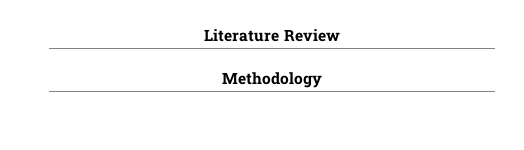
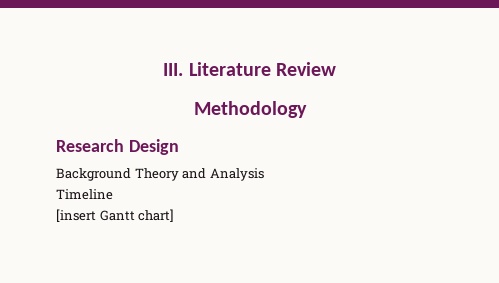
- Literature Review
+ III. Literature Review
+ Research Design
+ Background Theory and Analysis
+ Timeline
+ [insert Gantt chart]

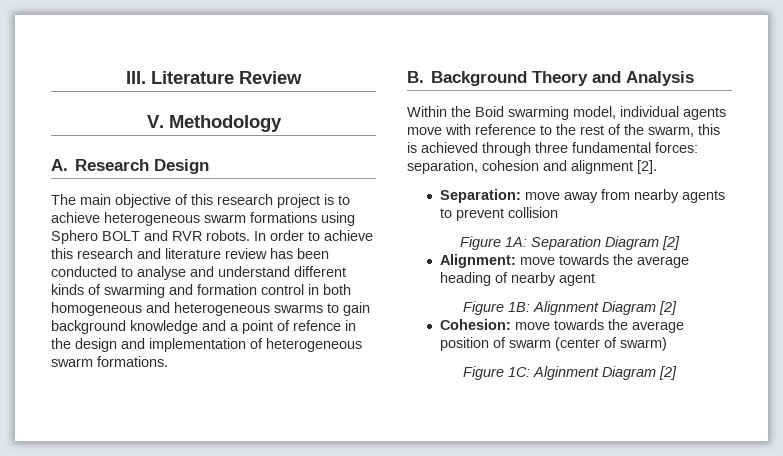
- Methodology
+ V. Methodology
- Research Design
+ A. Research Design
- Background Theory and Analysis
- Timeline
- [insert Gantt chart]
+ The main objective of this research project is to achieve heterogeneous swarm formations using Sphero BOLT and RVR robots. In order to achieve this research and literature review has been conducted to analyse and understand different kinds of swarming and formation control in both homogeneous and heterogeneous swarms to gain background knowledge and a point of refence in the design and implementation of heterogeneous swarm formations.
+ B. Background Theory and Analysis
+ Within the Boid swarming model, individual agents move with reference to the rest of the swarm, this is achieved through three fundamental forces: separation, cohesion and alignment [2].
+ Separation: move away from nearby agents to prevent collision
+ Figure 1A: Separation Diagram [2]
+ Alignment: move towards the average heading of nearby agent
+ Figure 1B: Alignment Diagram [2]
+ Cohesion: move towards the average position of swarm (center of swarm)
+ Figure 1C: Alginment Diagram [2]

